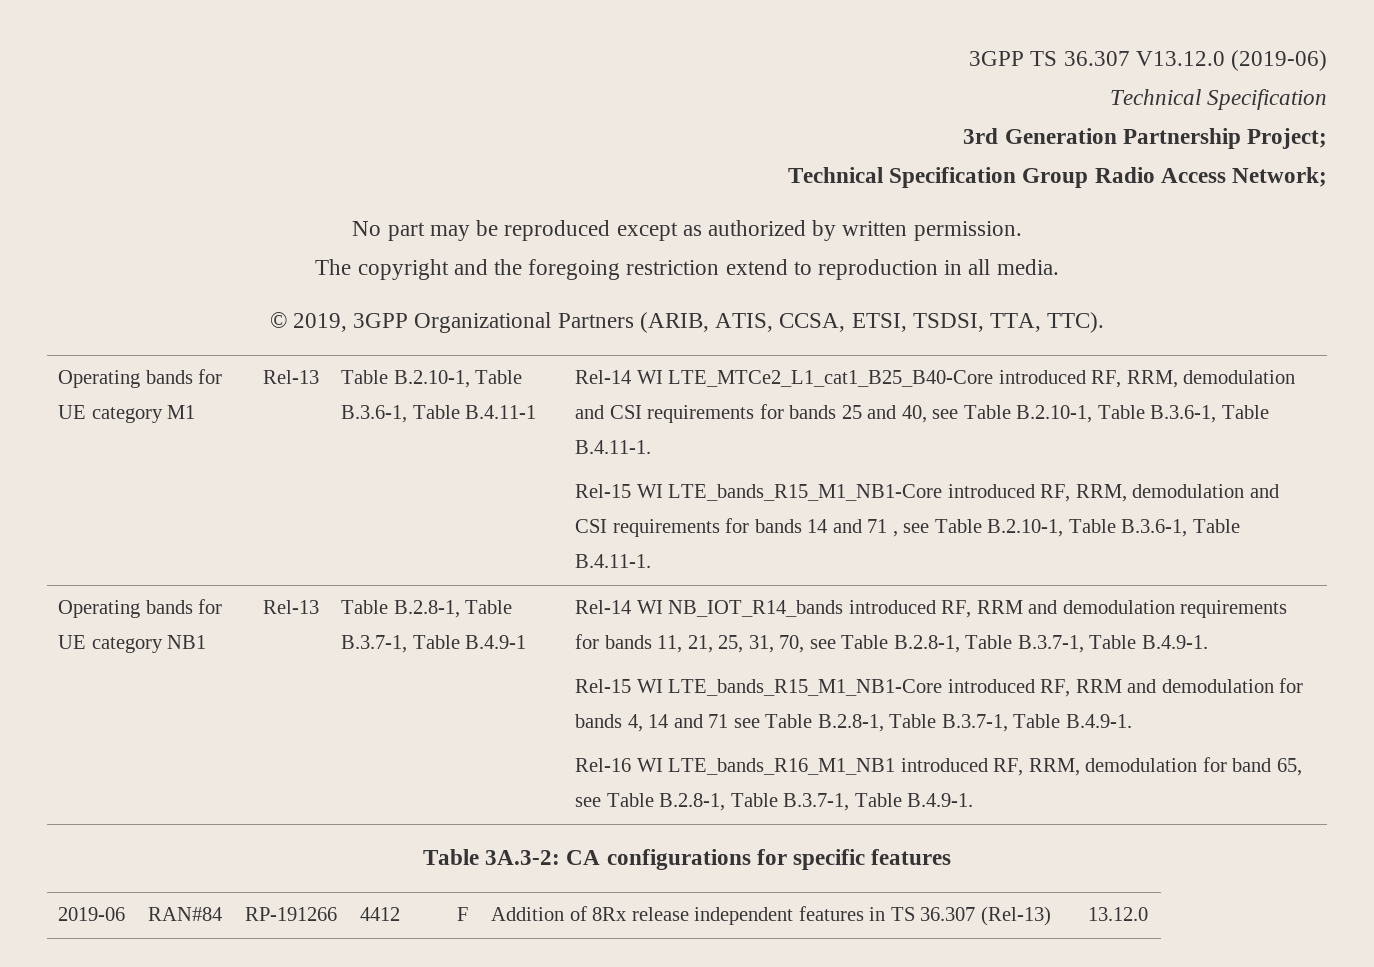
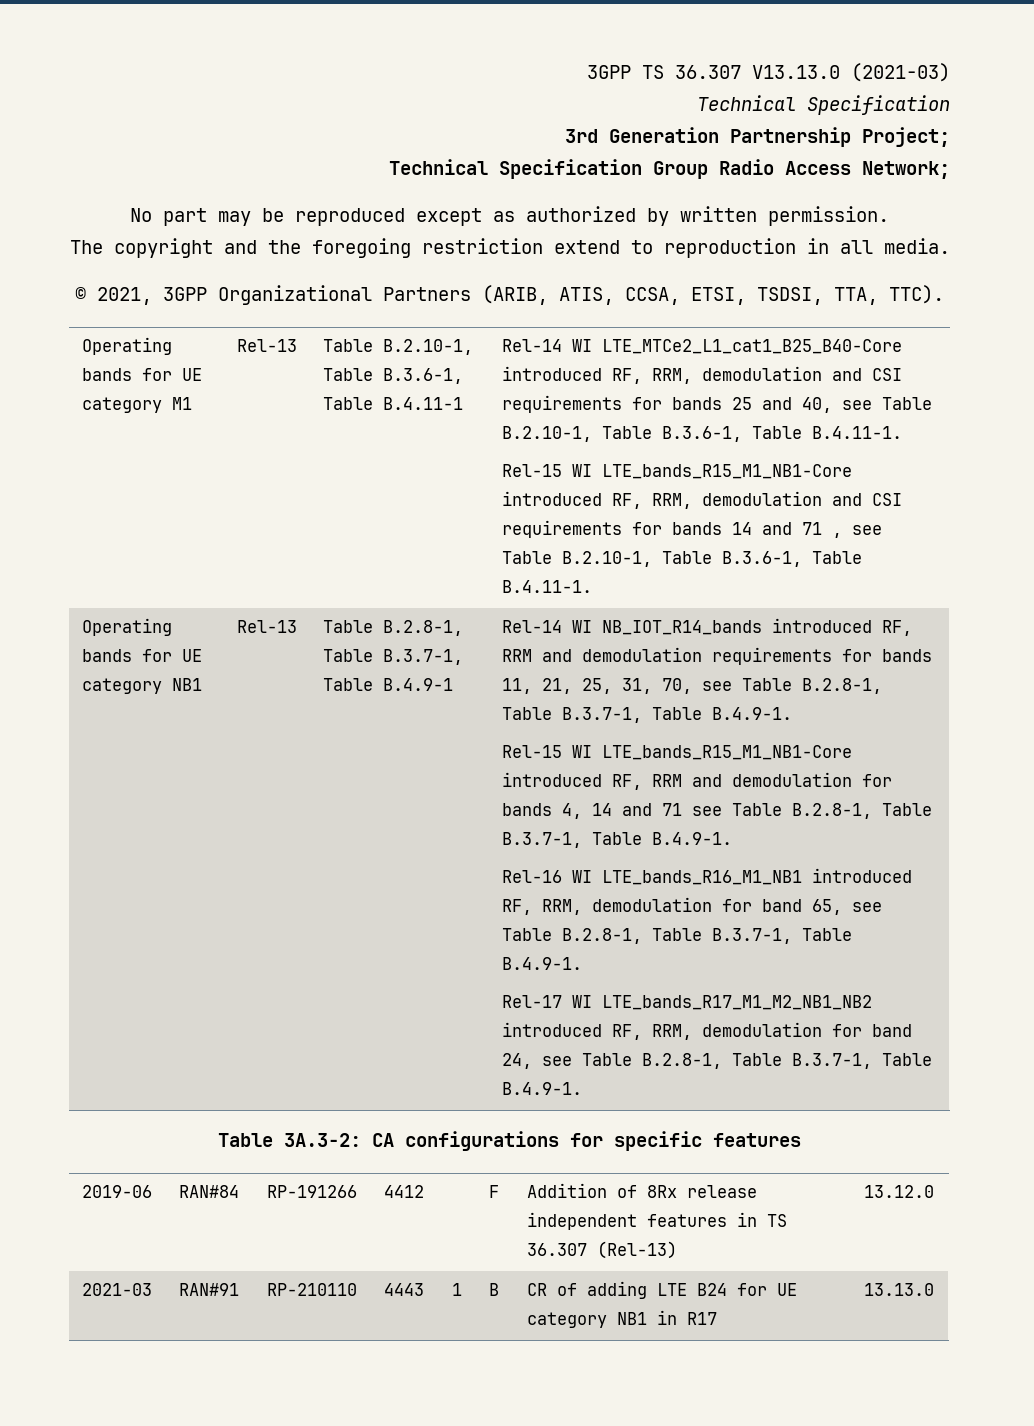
- 3GPP TS 36.307 V13.12.0 (2019-06)
+ 3GPP TS 36.307 V13.13.0 (2021-03)
- © 2019, 3GPP Organizational Partners (ARIB, ATIS, CCSA, ETSI, TSDSI, TTA, TTC).
+ © 2021, 3GPP Organizational Partners (ARIB, ATIS, CCSA, ETSI, TSDSI, TTA, TTC).
+ Rel-17 WI LTE_bands_R17_M1_M2_NB1_NB2 introduced RF, RRM, demodulation for band 24, see Table B.2.8-1, Table B.3.7-1, Table B.4.9-1.
+ 2021-03 | RAN#91 | RP-210110 | 4443 | 1 | B | CR of adding LTE B24 for UE category NB1 in R17 | 13.13.0

